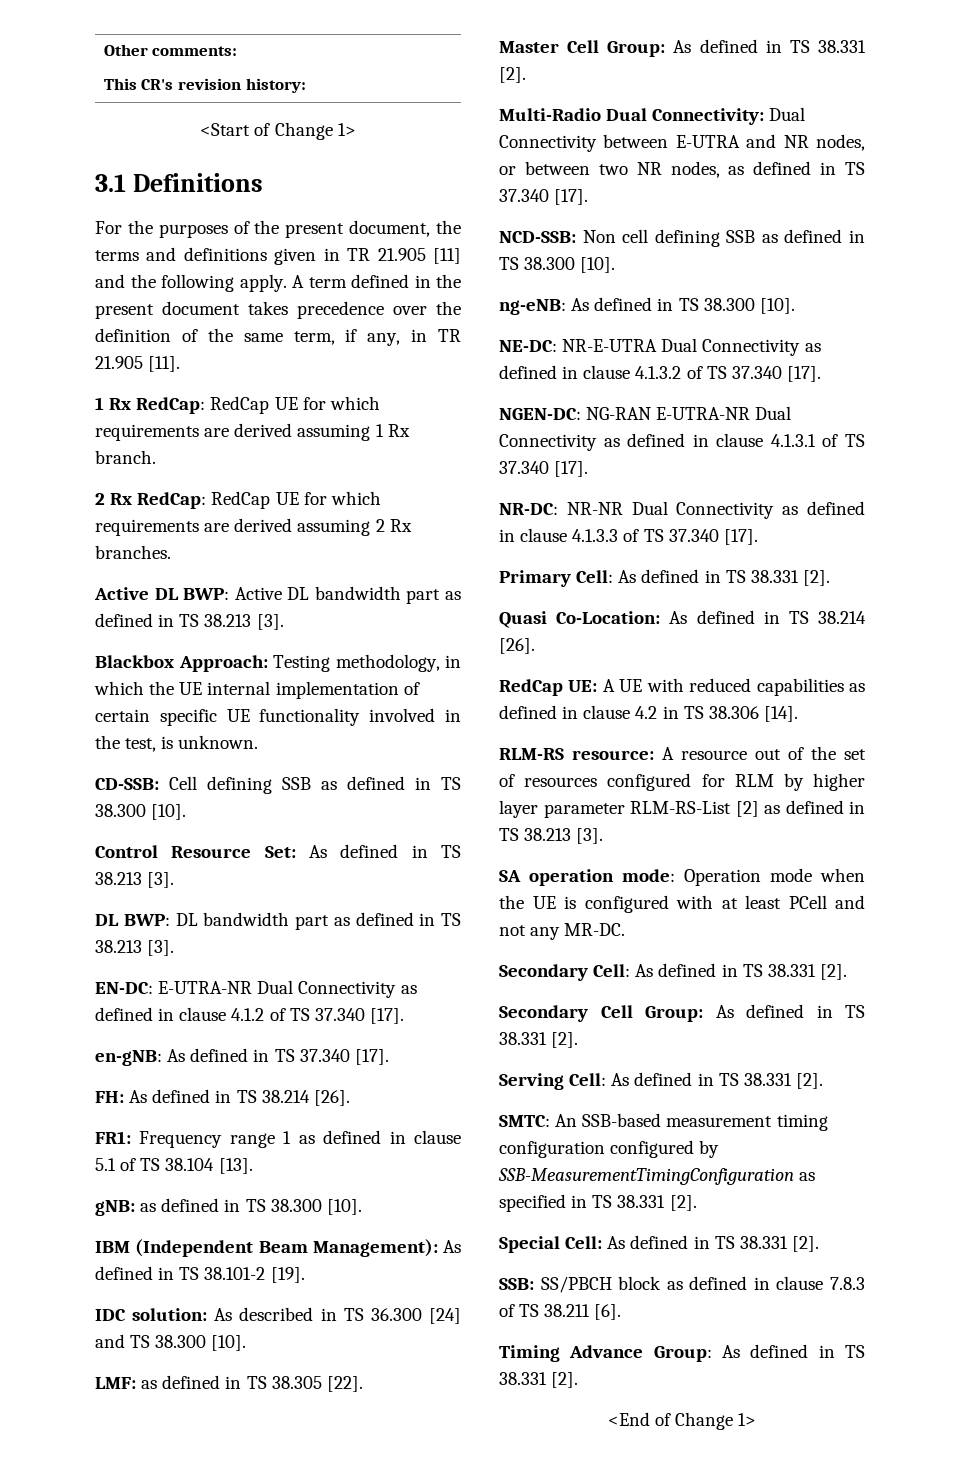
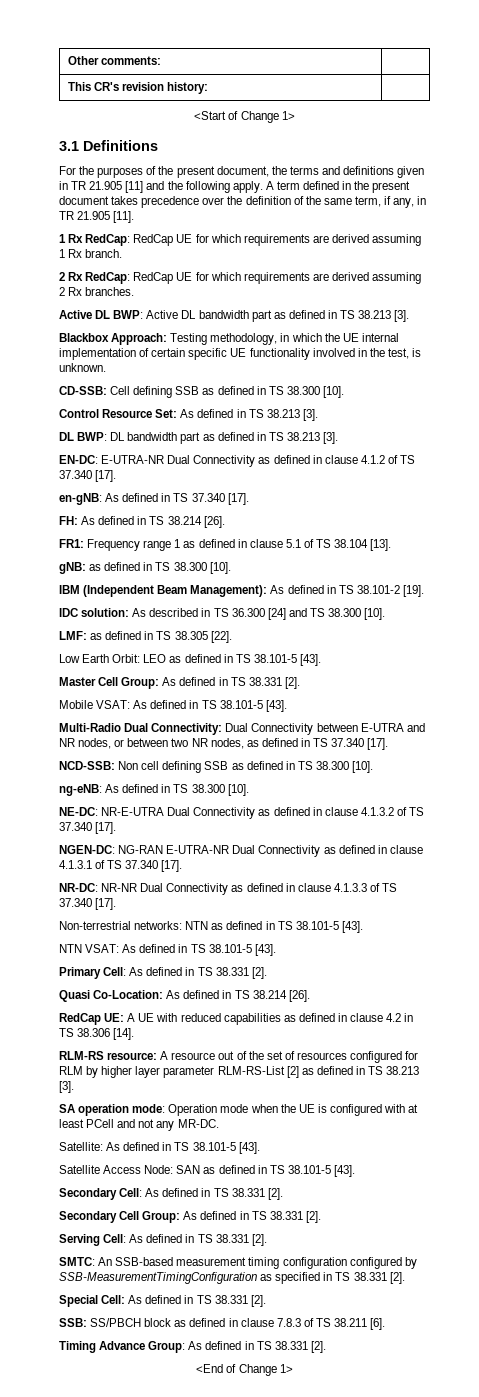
+ Low Earth Orbit: LEO as defined in TS 38.101-5 [43].
+ Mobile VSAT: As defined in TS 38.101-5 [43].
+ Non-terrestrial networks: NTN as defined in TS 38.101-5 [43].
+ NTN VSAT: As defined in TS 38.101-5 [43].
+ Satellite: As defined in TS 38.101-5 [43].
+ Satellite Access Node: SAN as defined in TS 38.101-5 [43].

